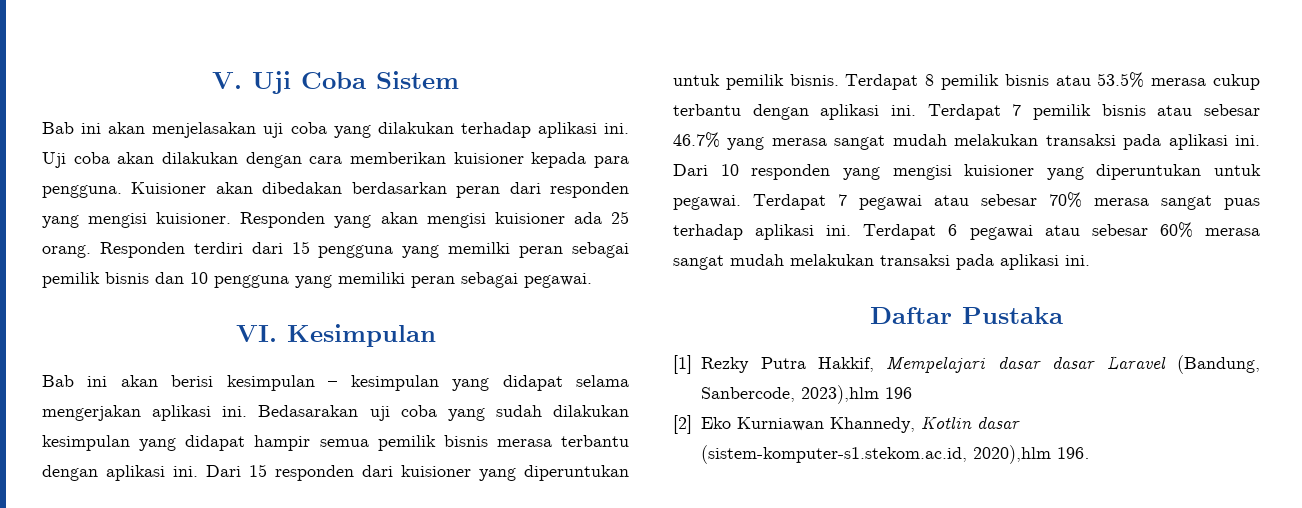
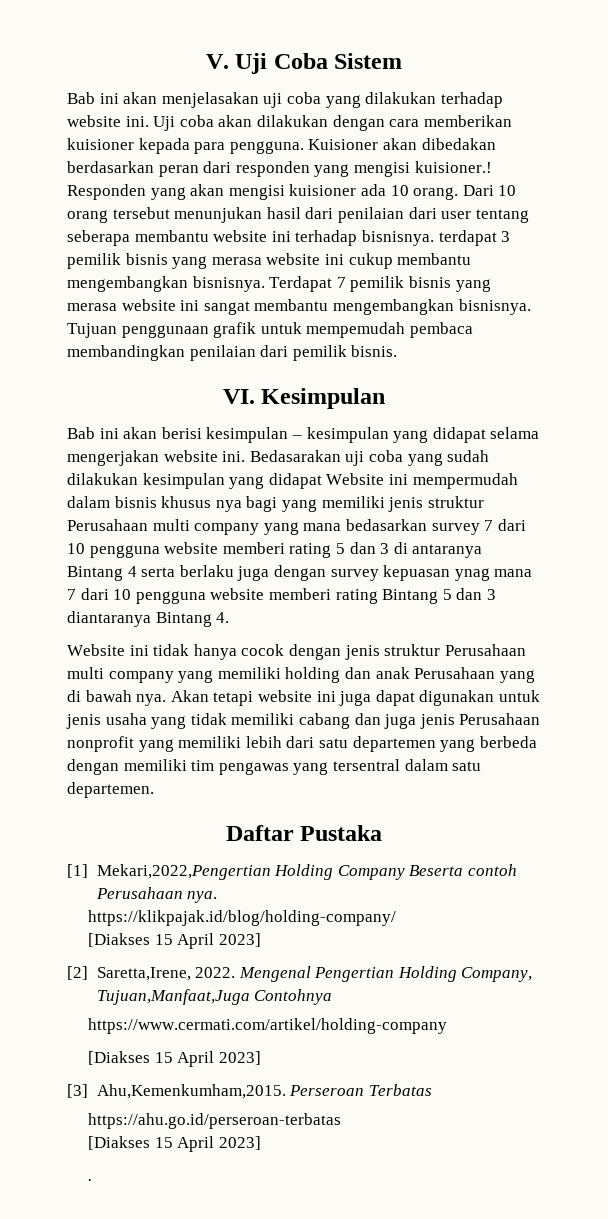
- Bab ini akan menjelasakan uji coba yang dilakukan terhadap aplikasi ini.
+ Bab ini akan menjelasakan uji coba yang dilakukan terhadap website ini.
- Kuisioner akan dibedakan berdasarkan peran dari responden yang mengisi kuisioner.
+ Kuisioner akan dibedakan berdasarkan peran dari responden yang mengisi kuisioner.!
- Responden yang akan mengisi kuisioner ada 25 orang. Responden terdiri dari 15 pengguna yang memilki peran sebagai pemilik bisnis dan 10 pengguna yang memiliki peran sebagai pegawai.
+ Responden yang akan mengisi kuisioner ada 10 orang. Dari 10 orang tersebut menunjukan hasil dari penilaian dari user tentang seberapa membantu website ini terhadap bisnisnya. terdapat 3 pemilik bisnis yang merasa website ini cukup membantu mengembangkan bisnisnya. Terdapat 7 pemilik bisnis yang merasa website ini sangat membantu mengembangkan bisnisnya. Tujuan penggunaan grafik untuk mempemudah pembaca membandingkan penilaian dari pemilik bisnis.
- Bab ini akan berisi kesimpulan – kesimpulan yang didapat selama mengerjakan aplikasi ini.
+ Bab ini akan berisi kesimpulan – kesimpulan yang didapat selama mengerjakan website ini.
- Bedasarakan uji coba yang sudah dilakukan kesimpulan yang didapat hampir semua pemilik bisnis merasa terbantu dengan aplikasi ini. Dari 15 responden dari kuisioner yang diperuntukan untuk pemilik bisnis. Terdapat 8 pemilik bisnis atau 53.5% merasa cukup terbantu dengan aplikasi ini. Terdapat 7 pemilik bisnis atau sebesar 46.7% yang merasa sangat mudah melakukan transaksi pada aplikasi ini. Dari 10 responden yang mengisi kuisioner yang diperuntukan untuk pegawai. Terdapat 7 pegawai atau sebesar 70% merasa sangat puas terhadap aplikasi ini. Terdapat 6 pegawai atau sebesar 60% merasa sangat mudah melakukan transaksi pada aplikasi ini.
+ Bedasarakan uji coba yang sudah dilakukan kesimpulan yang didapat Website ini mempermudah dalam bisnis khusus nya bagi yang memiliki jenis struktur Perusahaan multi company yang mana bedasarkan survey 7 dari 10 pengguna website memberi rating 5 dan 3 di antaranya Bintang 4 serta berlaku juga dengan survey kepuasan ynag mana 7 dari 10 pengguna website memberi rating Bintang 5 dan 3 diantaranya Bintang 4.
+ Website ini tidak hanya cocok dengan jenis struktur Perusahaan multi company yang memiliki holding dan anak Perusahaan yang di bawah nya. Akan tetapi website ini juga dapat digunakan untuk jenis usaha yang tidak memiliki cabang dan juga jenis Perusahaan nonprofit yang memiliki lebih dari satu departemen yang berbeda dengan memiliki tim pengawas yang tersentral dalam satu departemen.
  Daftar Pustaka
- [1] Rezky Putra Hakkif, Mempelajari dasar dasar Laravel (Bandung, Sanbercode, 2023),hlm 196
- [2] Eko Kurniawan Khannedy, Kotlin dasar (sistem-komputer-s1.stekom.ac.id, 2020),hlm 196.
+ [1] Mekari,2022,Pengertian Holding Company Beserta contoh Perusahaan nya.
+ https://klikpajak.id/blog/holding-company/
+ [Diakses 15 April 2023]
+ [2] Saretta,Irene, 2022. Mengenal Pengertian Holding Company, Tujuan,Manfaat,Juga Contohnya
+ https://www.cermati.com/artikel/holding-company
+ [Diakses 15 April 2023]
+ [3] Ahu,Kemenkumham,2015. Perseroan Terbatas
+ https://ahu.go.id/perseroan-terbatas
+ [Diakses 15 April 2023]
+ .

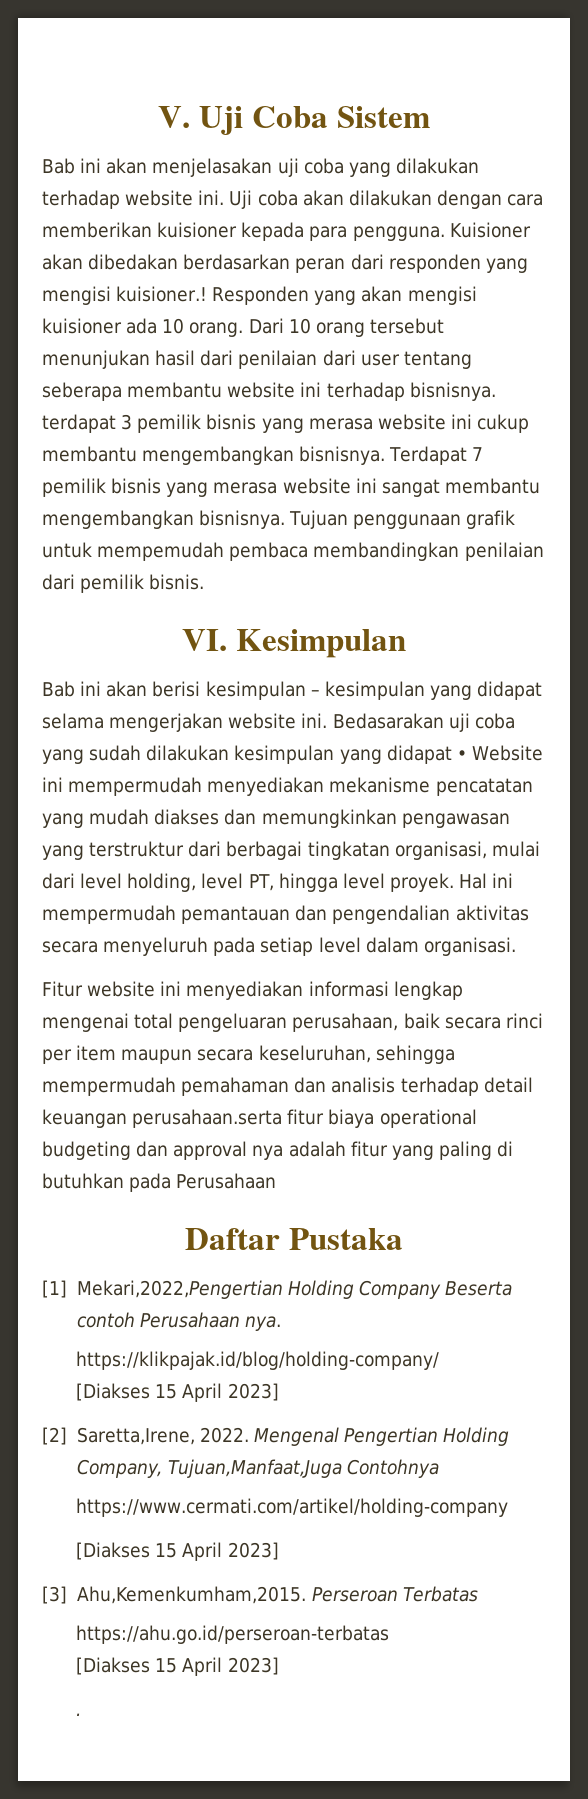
- Bedasarakan uji coba yang sudah dilakukan kesimpulan yang didapat Website ini mempermudah dalam bisnis khusus nya bagi yang memiliki jenis struktur Perusahaan multi company yang mana bedasarkan survey 7 dari 10 pengguna website memberi rating 5 dan 3 di antaranya Bintang 4 serta berlaku juga dengan survey kepuasan ynag mana 7 dari 10 pengguna website memberi rating Bintang 5 dan 3 diantaranya Bintang 4.
- Website ini tidak hanya cocok dengan jenis struktur Perusahaan multi company yang memiliki holding dan anak Perusahaan yang di bawah nya. Akan tetapi website ini juga dapat digunakan untuk jenis usaha yang tidak memiliki cabang dan juga jenis Perusahaan nonprofit yang memiliki lebih dari satu departemen yang berbeda dengan memiliki tim pengawas yang tersentral dalam satu departemen.
+ Bedasarakan uji coba yang sudah dilakukan kesimpulan yang didapat • Website ini mempermudah menyediakan mekanisme pencatatan yang mudah diakses dan memungkinkan pengawasan yang terstruktur dari berbagai tingkatan organisasi, mulai dari level holding, level PT, hingga level proyek. Hal ini mempermudah pemantauan dan pengendalian aktivitas secara menyeluruh pada setiap level dalam organisasi.
+ Fitur website ini menyediakan informasi lengkap mengenai total pengeluaran perusahaan, baik secara rinci per item maupun secara keseluruhan, sehingga mempermudah pemahaman dan analisis terhadap detail keuangan perusahaan.serta fitur biaya operational budgeting dan approval nya adalah fitur yang paling di butuhkan pada Perusahaan

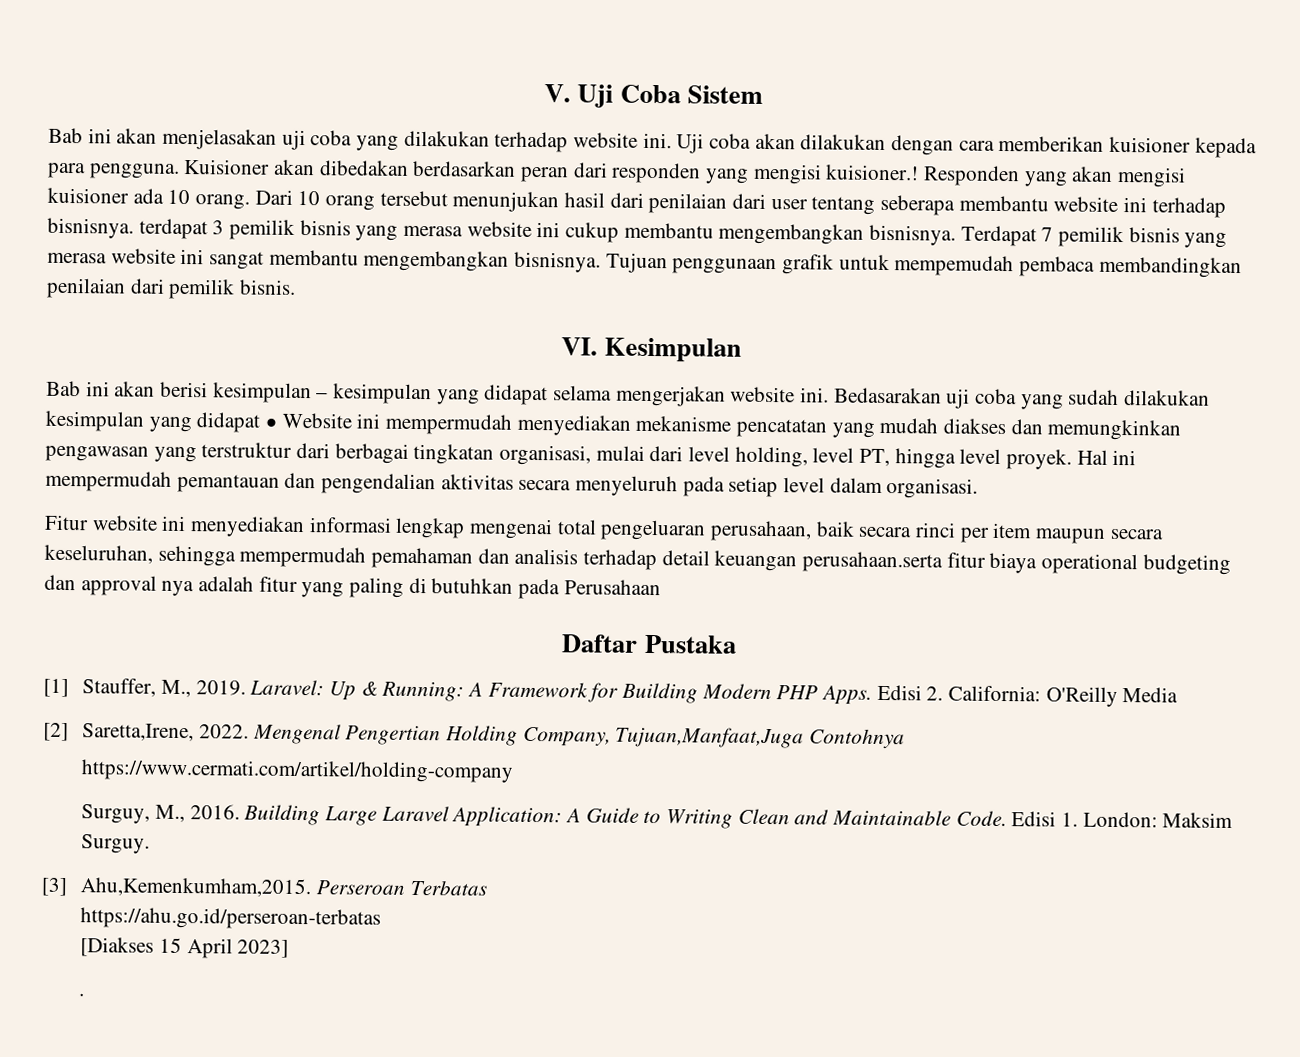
- [1] Mekari,2022,Pengertian Holding Company Beserta contoh Perusahaan nya.
- https://klikpajak.id/blog/holding-company/
- [Diakses 15 April 2023]
+ [1] Stauffer, M., 2019. Laravel: Up & Running: A Framework for Building Modern PHP Apps. Edisi 2. California: O'Reilly Media
  https://www.cermati.com/artikel/holding-company
- [Diakses 15 April 2023]
+ Surguy, M., 2016. Building Large Laravel Application: A Guide to Writing Clean and Maintainable Code. Edisi 1. London: Maksim Surguy.

